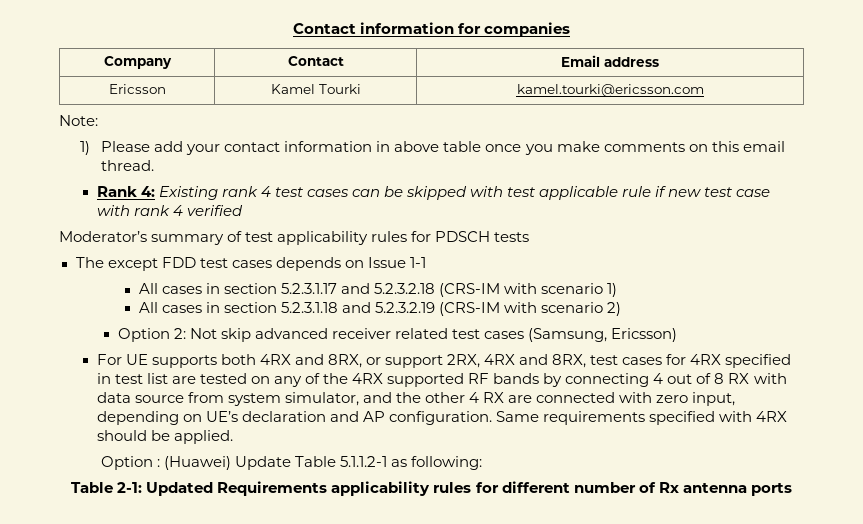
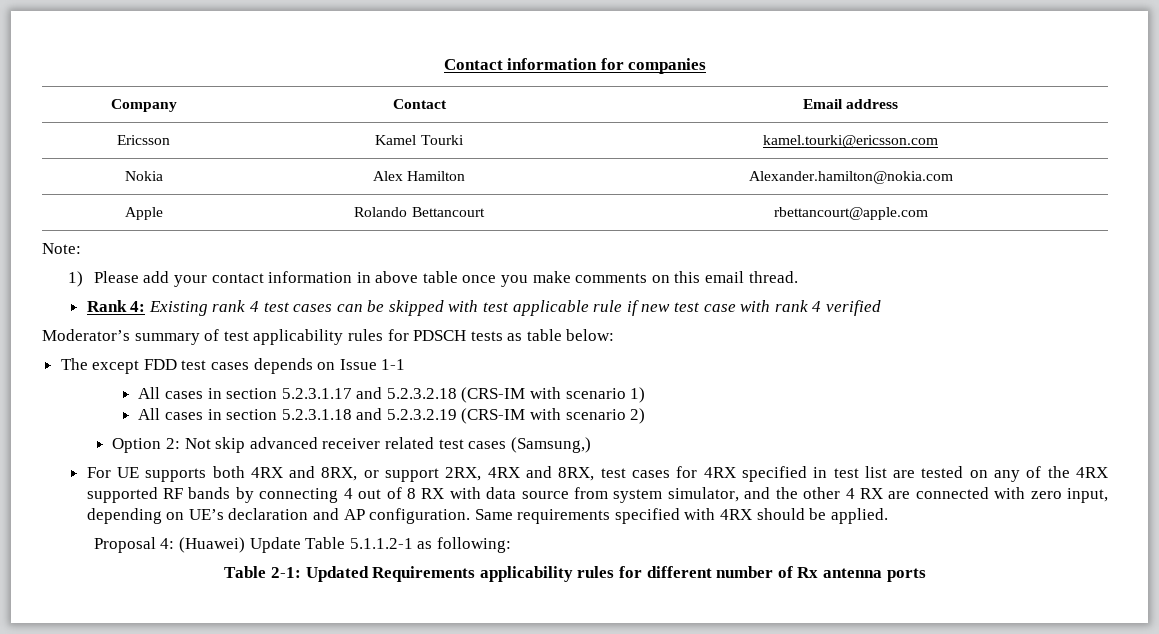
+ Nokia | Alex Hamilton | Alexander.hamilton@nokia.com
+ Apple | Rolando Bettancourt | rbettancourt@apple.com
- Moderator’s summary of test applicability rules for PDSCH tests
+ Moderator’s summary of test applicability rules for PDSCH tests as table below:
- Option 2: Not skip advanced receiver related test cases (Samsung, Ericsson)
+ Option 2: Not skip advanced receiver related test cases (Samsung,)
- Option : (Huawei) Update Table 5.1.1.2-1 as following:
+ Proposal 4: (Huawei) Update Table 5.1.1.2-1 as following:

